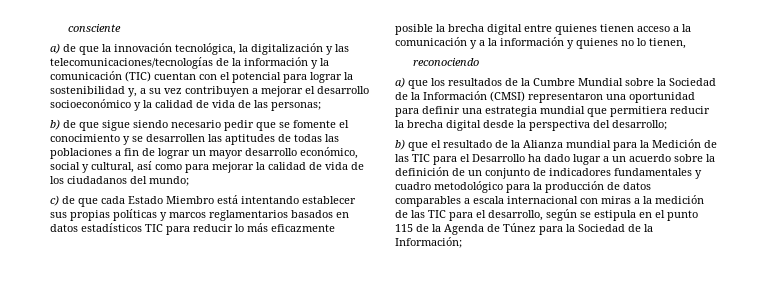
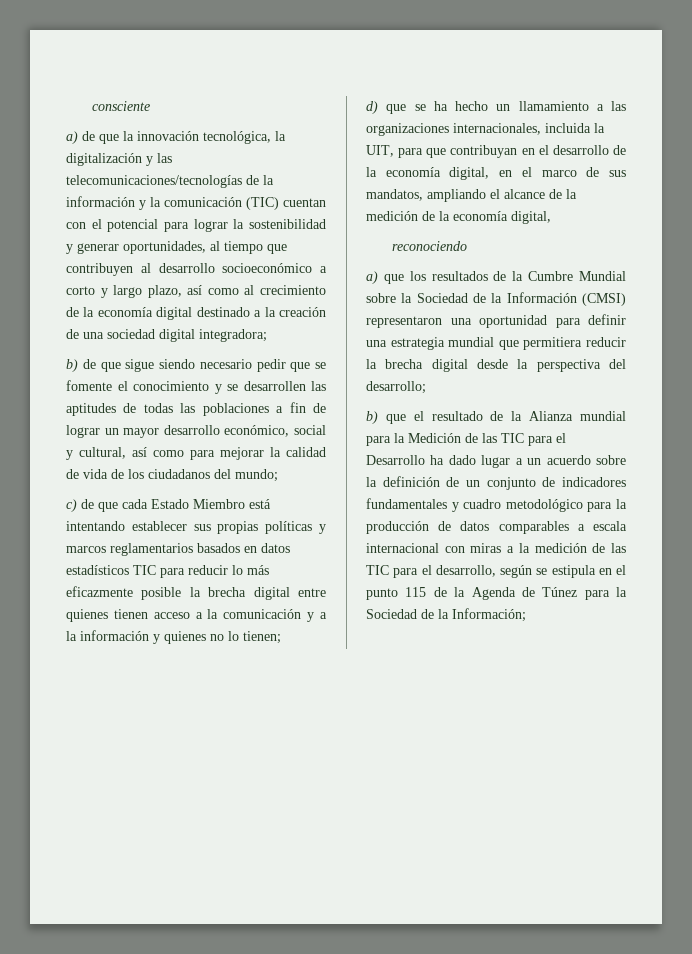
- a) de que la innovación tecnológica, la digitalización y las telecomunicaciones/tecnologías de la información y la comunicación (TIC) cuentan con el potencial para lograr la sostenibilidad y, a su vez contribuyen a mejorar el desarrollo socioeconómico y la calidad de vida de las personas;
+ a) de que la innovación tecnológica, la digitalización y las telecomunicaciones/tecnologías de la información y la comunicación (TIC) cuentan con el potencial para lograr la sostenibilidad y generar oportunidades, al tiempo que contribuyen al desarrollo socioeconómico a corto y largo plazo, así como al crecimiento de la economía digital destinado a la creación de una sociedad digital integradora;
- c) de que cada Estado Miembro está intentando establecer sus propias políticas y marcos reglamentarios basados en datos estadísticos TIC para reducir lo más eficazmente posible la brecha digital entre quienes tienen acceso a la comunicación y a la información y quienes no lo tienen,
+ c) de que cada Estado Miembro está intentando establecer sus propias políticas y marcos reglamentarios basados en datos estadísticos TIC para reducir lo más eficazmente posible la brecha digital entre quienes tienen acceso a la comunicación y a la información y quienes no lo tienen;
+ d) que se ha hecho un llamamiento a las organizaciones internacionales, incluida la UIT, para que contribuyan en el desarrollo de la economía digital, en el marco de sus mandatos, ampliando el alcance de la medición de la economía digital,

